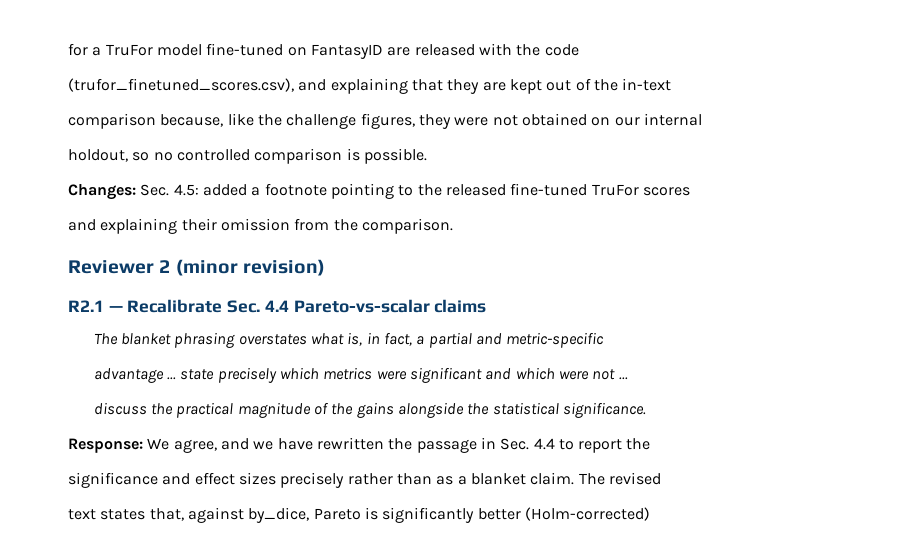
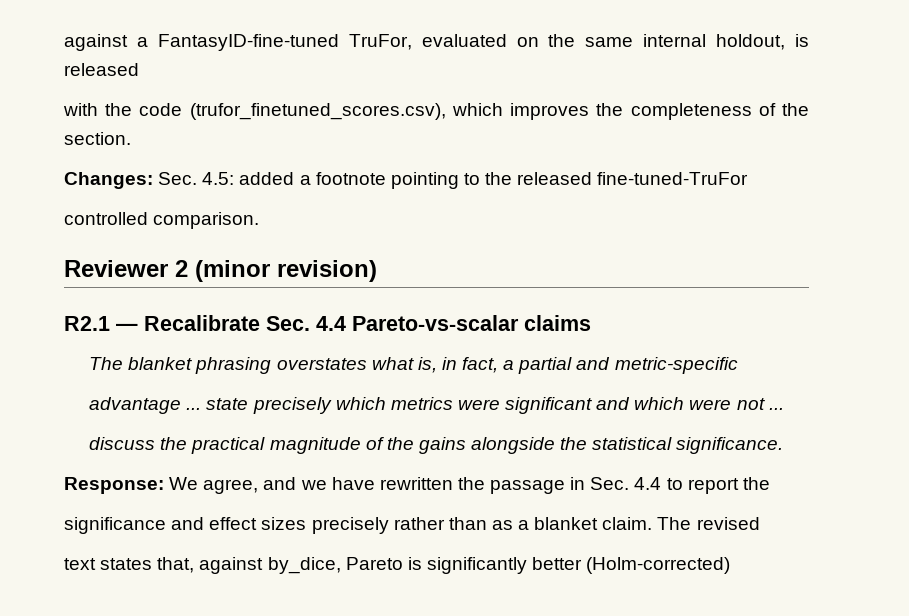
- for a TruFor model fine-tuned on FantasyID are released with the code
- (trufor_finetuned_scores.csv), and explaining that they are kept out of the in-text
- comparison because, like the challenge figures, they were not obtained on our internal
- holdout, so no controlled comparison is possible.
+ against a FantasyID-fine-tuned TruFor, evaluated on the same internal holdout, is released
+ with the code (trufor_finetuned_scores.csv), which improves the completeness of the section.
- Changes: Sec. 4.5: added a footnote pointing to the released fine-tuned TruFor scores
- and explaining their omission from the comparison.
+ Changes: Sec. 4.5: added a footnote pointing to the released fine-tuned-TruFor
+ controlled comparison.

